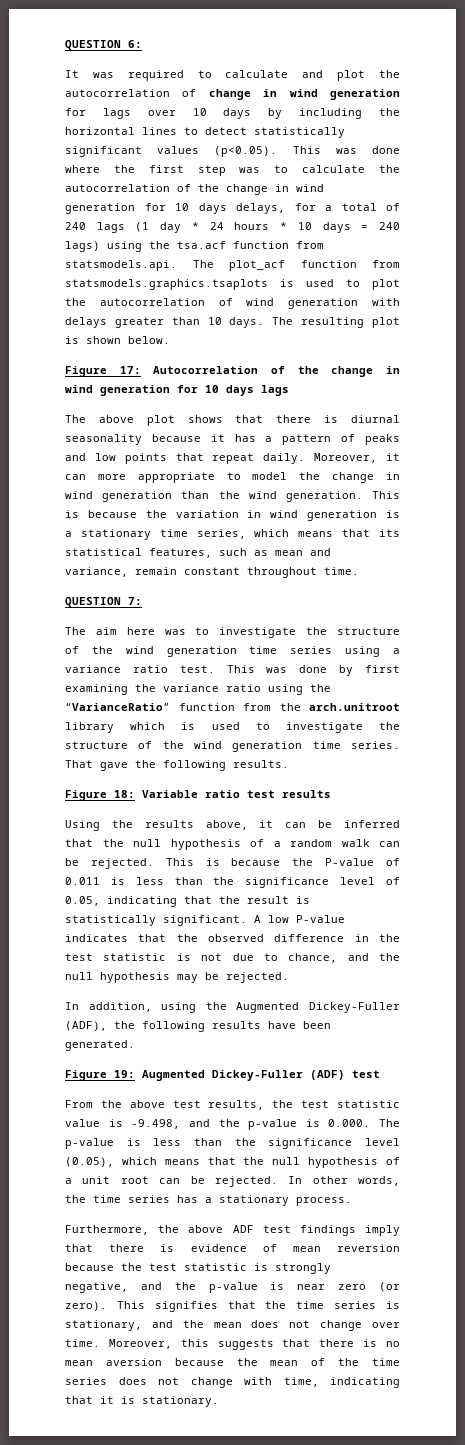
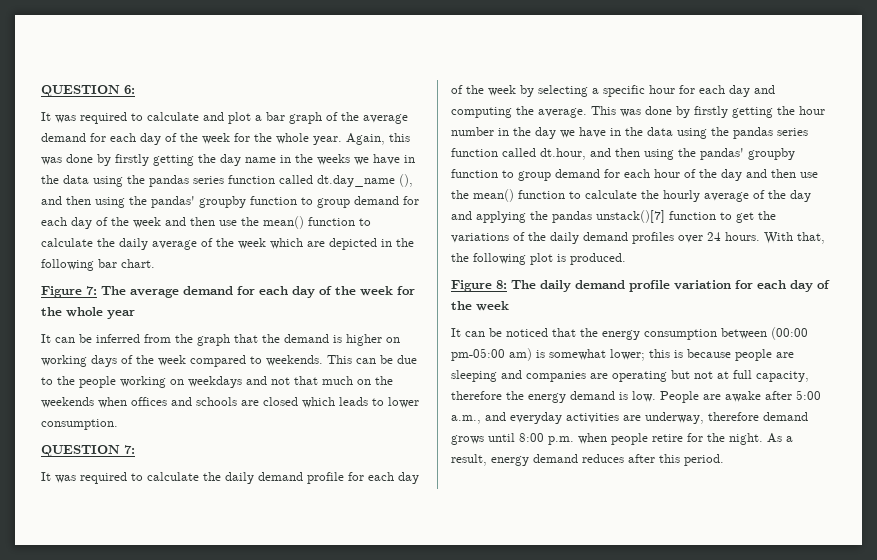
- It was required to calculate and plot the autocorrelation of change in wind generation for lags over 10 days by including the horizontal lines to detect statistically significant values (p<0.05). This was done where the first step was to calculate the autocorrelation of the change in wind generation for 10 days delays, for a total of 240 lags (1 day * 24 hours * 10 days = 240 lags) using the tsa.acf function from statsmodels.api. The plot_acf function from statsmodels.graphics.tsaplots is used to plot the autocorrelation of wind generation with delays greater than 10 days. The resulting plot is shown below.
- Figure 17: Autocorrelation of the change in wind generation for 10 days lags
- The above plot shows that there is diurnal seasonality because it has a pattern of peaks and low points that repeat daily. Moreover, it can more appropriate to model the change in wind generation than the wind generation. This is because the variation in wind generation is a stationary time series, which means that its statistical features, such as mean and variance, remain constant throughout time.
+ It was required to calculate and plot a bar graph of the average demand for each day of the week for the whole year. Again, this was done by firstly getting the day name in the weeks we have in the data using the pandas series function called dt.day_name (), and then using the pandas' groupby function to group demand for each day of the week and then use the mean() function to calculate the daily average of the week which are depicted in the following bar chart.
+ Figure 7: The average demand for each day of the week for the whole year
+ It can be inferred from the graph that the demand is higher on working days of the week compared to weekends. This can be due to the people working on weekdays and not that much on the weekends when offices and schools are closed which leads to lower consumption.
  QUESTION 7:
- The aim here was to investigate the structure of the wind generation time series using a variance ratio test. This was done by first examining the variance ratio using the “VarianceRatio” function from the arch.unitroot library which is used to investigate the structure of the wind generation time series. That gave the following results.
- Figure 18: Variable ratio test results
- Using the results above, it can be inferred that the null hypothesis of a random walk can be rejected. This is because the P-value of 0.011 is less than the significance level of 0.05, indicating that the result is statistically significant. A low P-value indicates that the observed difference in the test statistic is not due to chance, and the null hypothesis may be rejected.
- In addition, using the Augmented Dickey-Fuller (ADF), the following results have been generated.
- Figure 19: Augmented Dickey-Fuller (ADF) test
- From the above test results, the test statistic value is -9.498, and the p-value is 0.000. The p-value is less than the significance level (0.05), which means that the null hypothesis of a unit root can be rejected. In other words, the time series has a stationary process.
- Furthermore, the above ADF test findings imply that there is evidence of mean reversion because the test statistic is strongly negative, and the p-value is near zero (or zero). This signifies that the time series is stationary, and the mean does not change over time. Moreover, this suggests that there is no mean aversion because the mean of the time series does not change with time, indicating that it is stationary.
+ It was required to calculate the daily demand profile for each day of the week by selecting a specific hour for each day and computing the average. This was done by firstly getting the hour number in the day we have in the data using the pandas series function called dt.hour, and then using the pandas' groupby function to group demand for each hour of the day and then use the mean() function to calculate the hourly average of the day and applying the pandas unstack()[7] function to get the variations of the daily demand profiles over 24 hours. With that, the following plot is produced.
+ Figure 8: The daily demand profile variation for each day of the week
+ It can be noticed that the energy consumption between (00:00 pm-05:00 am) is somewhat lower; this is because people are sleeping and companies are operating but not at full capacity, therefore the energy demand is low. People are awake after 5:00 a.m., and everyday activities are underway, therefore demand grows until 8:00 p.m. when people retire for the night. As a result, energy demand reduces after this period.

